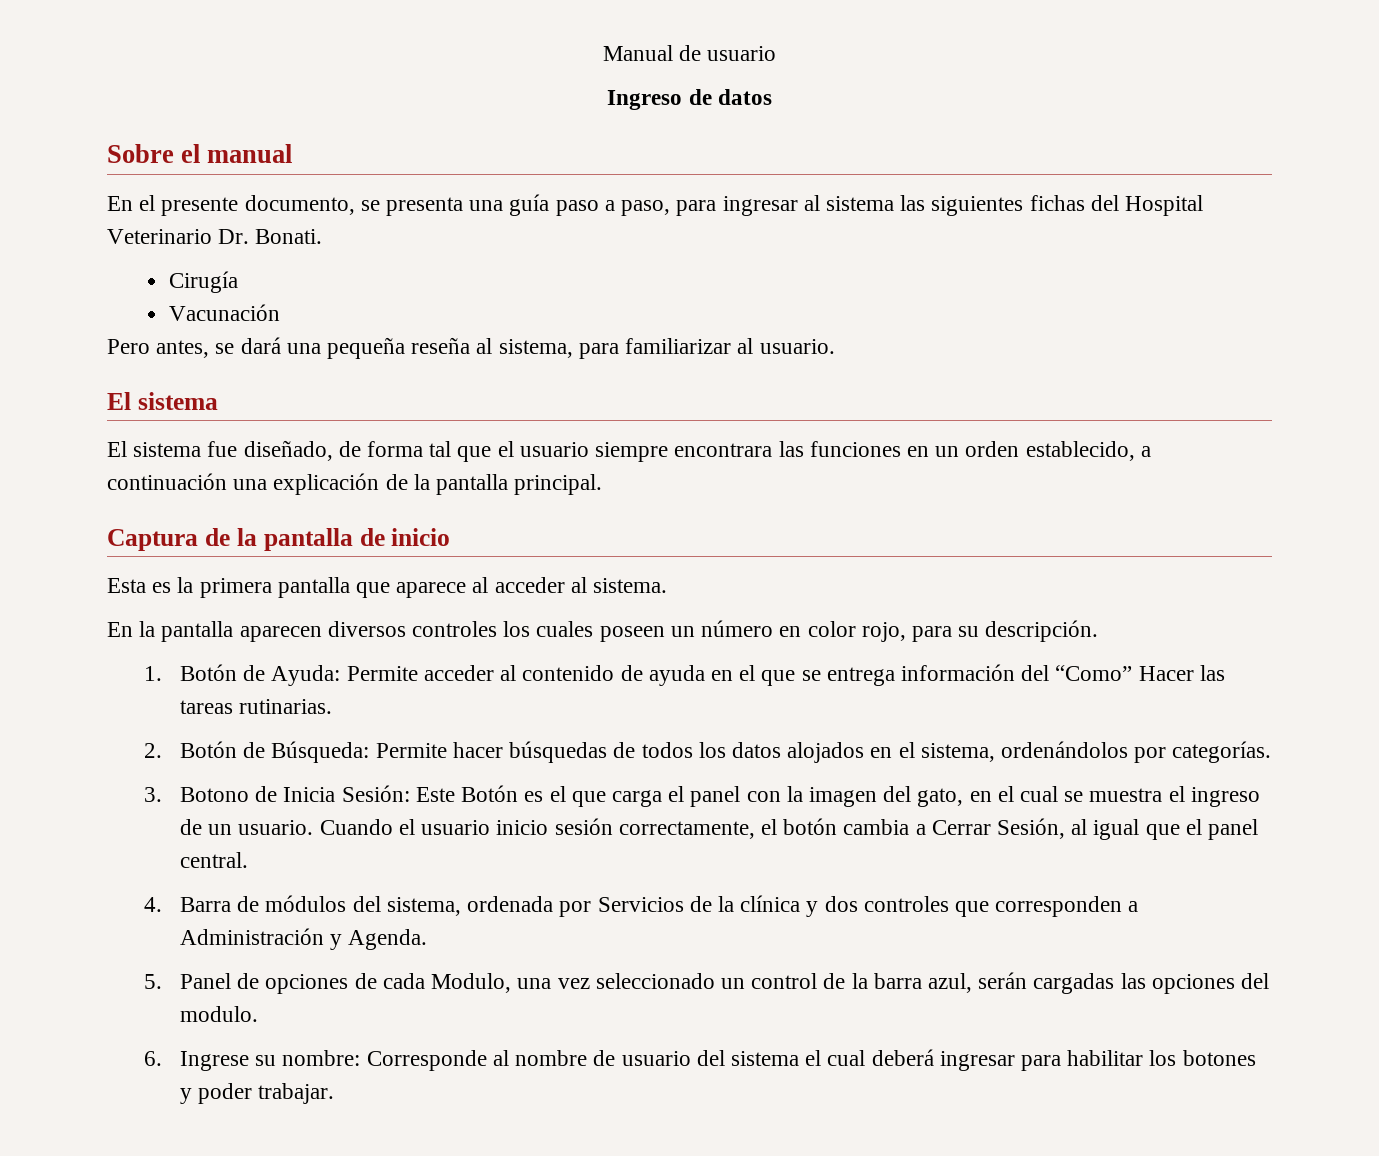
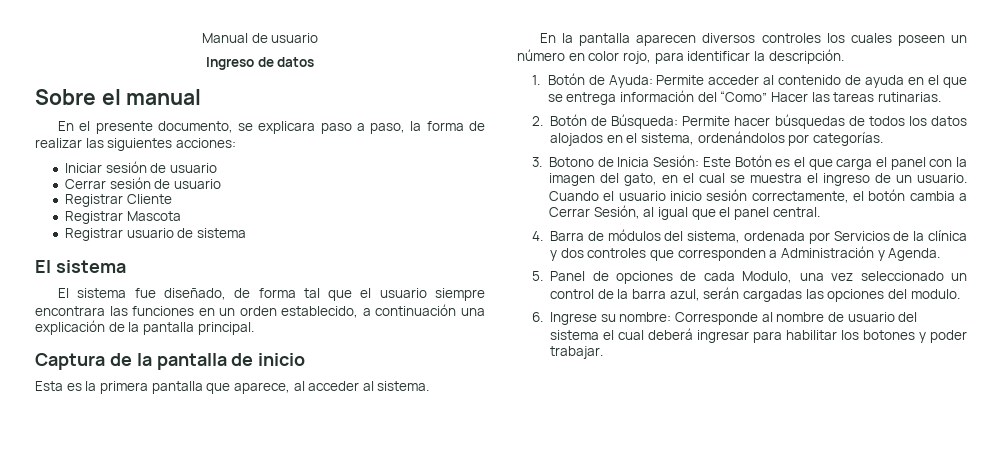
- En el presente documento, se presenta una guía paso a paso, para ingresar al sistema las siguientes fichas del Hospital Veterinario Dr. Bonati.
- Cirugía
- Vacunación
- Pero antes, se dará una pequeña reseña al sistema, para familiarizar al usuario.
+ En el presente documento, se explicara paso a paso, la forma de realizar las siguientes acciones:
+ Iniciar sesión de usuario
+ Cerrar sesión de usuario
+ Registrar Cliente
+ Registrar Mascota
+ Registrar usuario de sistema
- Esta es la primera pantalla que aparece al acceder al sistema.
+ Esta es la primera pantalla que aparece, al acceder al sistema.
- En la pantalla aparecen diversos controles los cuales poseen un número en color rojo, para su descripción.
+ En la pantalla aparecen diversos controles los cuales poseen un número en color rojo, para identificar la descripción.

